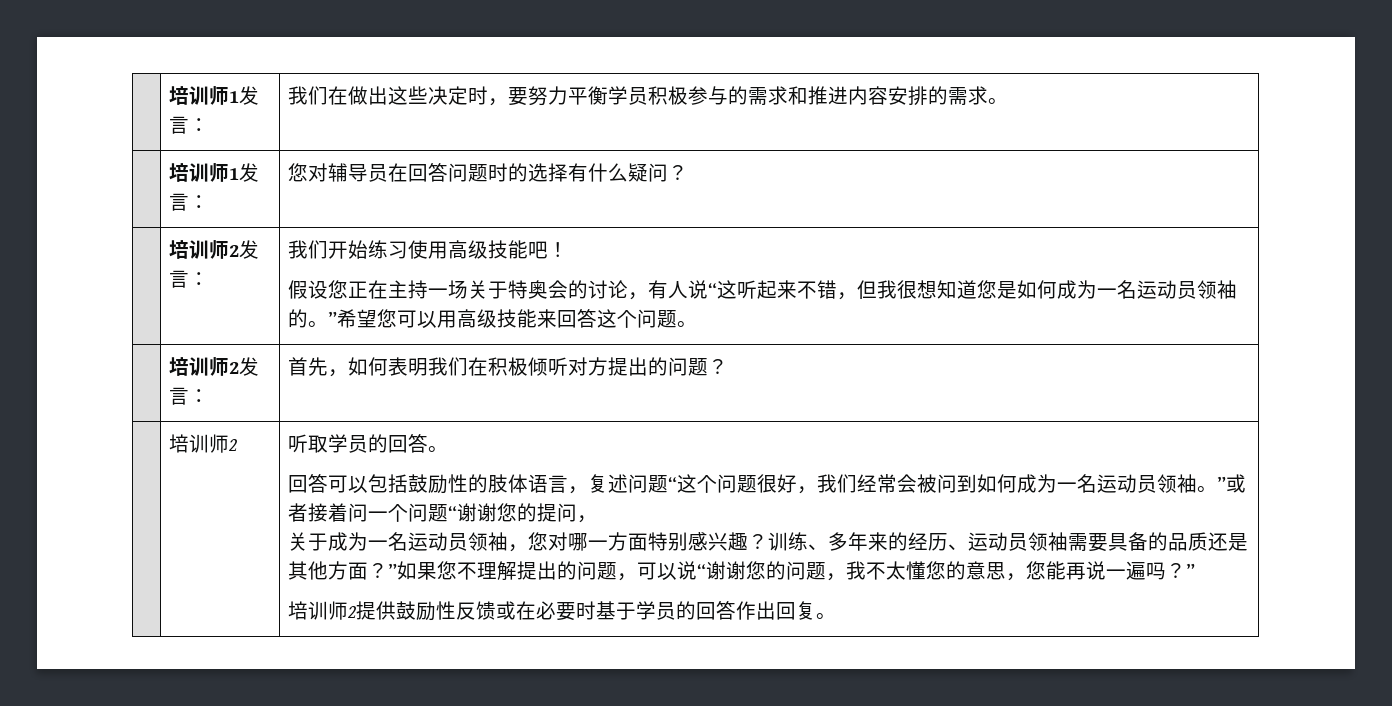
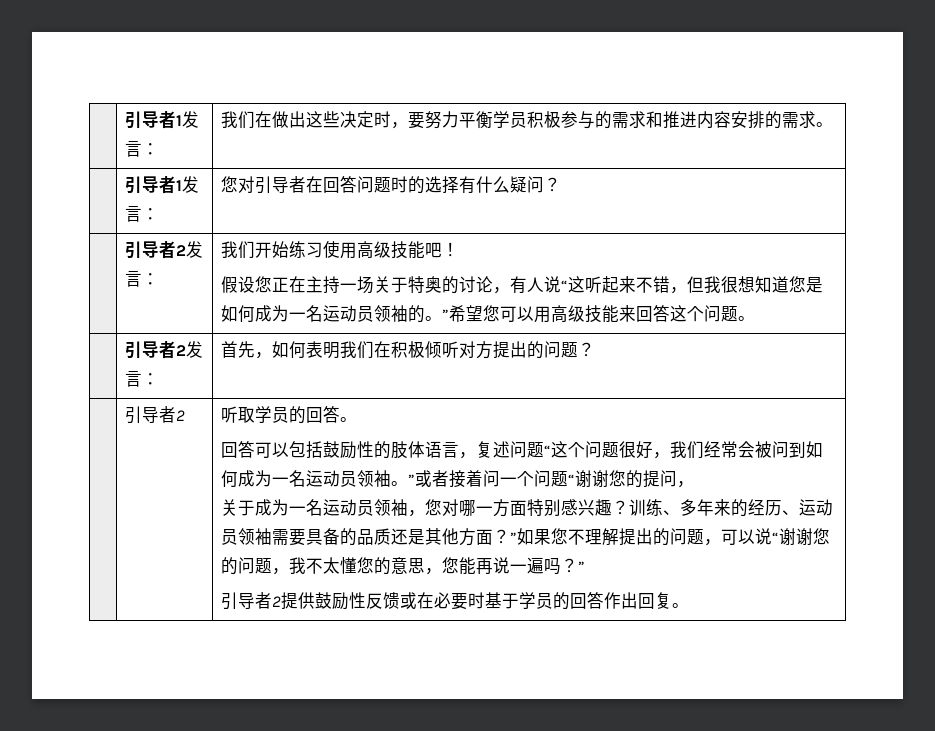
- | 培训师1发言： | 我们在做出这些决定时，要努力平衡学员积极参与的需求和推进内容安排的需求。
+ | 引导者1发言： | 我们在做出这些决定时，要努力平衡学员积极参与的需求和推进内容安排的需求。
- | 培训师1发言： | 您对辅导员在回答问题时的选择有什么疑问？
- | 培训师2发言：
+ | 引导者1发言： | 您对引导者在回答问题时的选择有什么疑问？
+ | 引导者2发言：
- 假设您正在主持一场关于特奥会的讨论，有人说“这听起来不错，但我很想知道您是如何成为一名运动员领袖的。”希望您可以用高级技能来回答这个问题。
+ 假设您正在主持一场关于特奥的讨论，有人说“这听起来不错，但我很想知道您是如何成为一名运动员领袖的。”希望您可以用高级技能来回答这个问题。
- | 培训师2发言： | 首先，如何表明我们在积极倾听对方提出的问题？
- | 培训师2
+ | 引导者2发言： | 首先，如何表明我们在积极倾听对方提出的问题？
+ | 引导者2
- 培训师2提供鼓励性反馈或在必要时基于学员的回答作出回复。
+ 引导者2提供鼓励性反馈或在必要时基于学员的回答作出回复。

